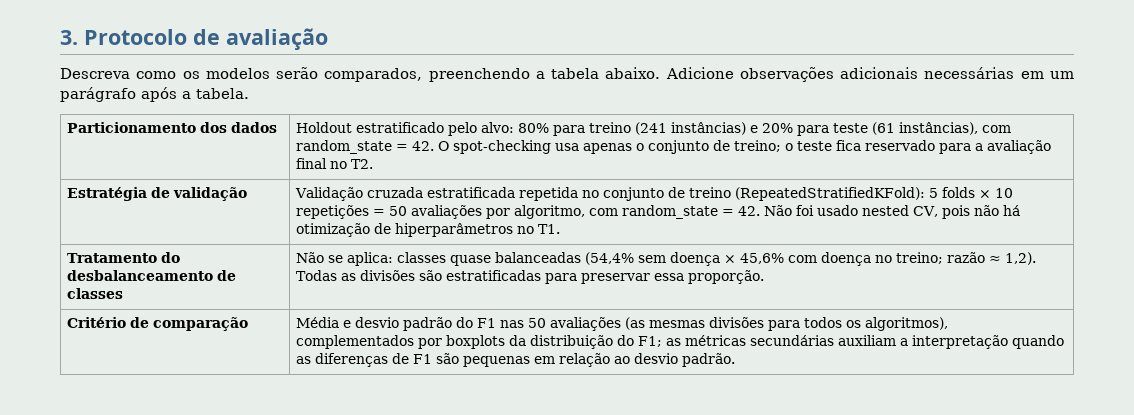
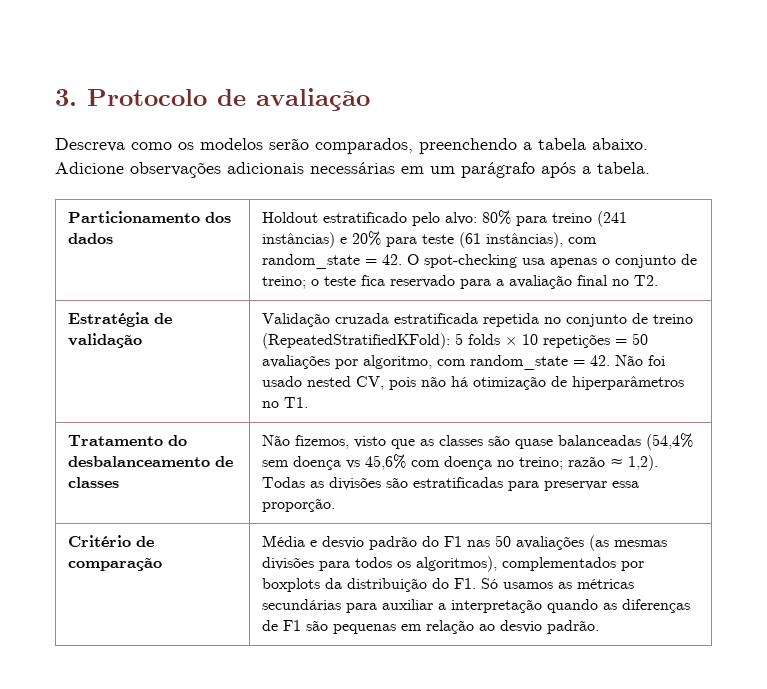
- Tratamento do desbalanceamento de classes | Não se aplica: classes quase balanceadas (54,4% sem doença × 45,6% com doença no treino; razão ≈ 1,2). Todas as divisões são estratificadas para preservar essa proporção.
+ Tratamento do desbalanceamento de classes | Não fizemos, visto que as classes são quase balanceadas (54,4% sem doença vs 45,6% com doença no treino; razão ≈ 1,2). Todas as divisões são estratificadas para preservar essa proporção.
- Média e desvio padrão do F1 nas 50 avaliações (as mesmas divisões para todos os algoritmos), complementados por boxplots da distribuição do F1; as métricas secundárias auxiliam a interpretação quando as diferenças de F1 são pequenas em relação ao desvio padrão.
+ Média e desvio padrão do F1 nas 50 avaliações (as mesmas divisões para todos os algoritmos), complementados por boxplots da distribuição do F1. Só usamos as métricas secundárias para auxiliar a interpretação quando as diferenças de F1 são pequenas em relação ao desvio padrão.

